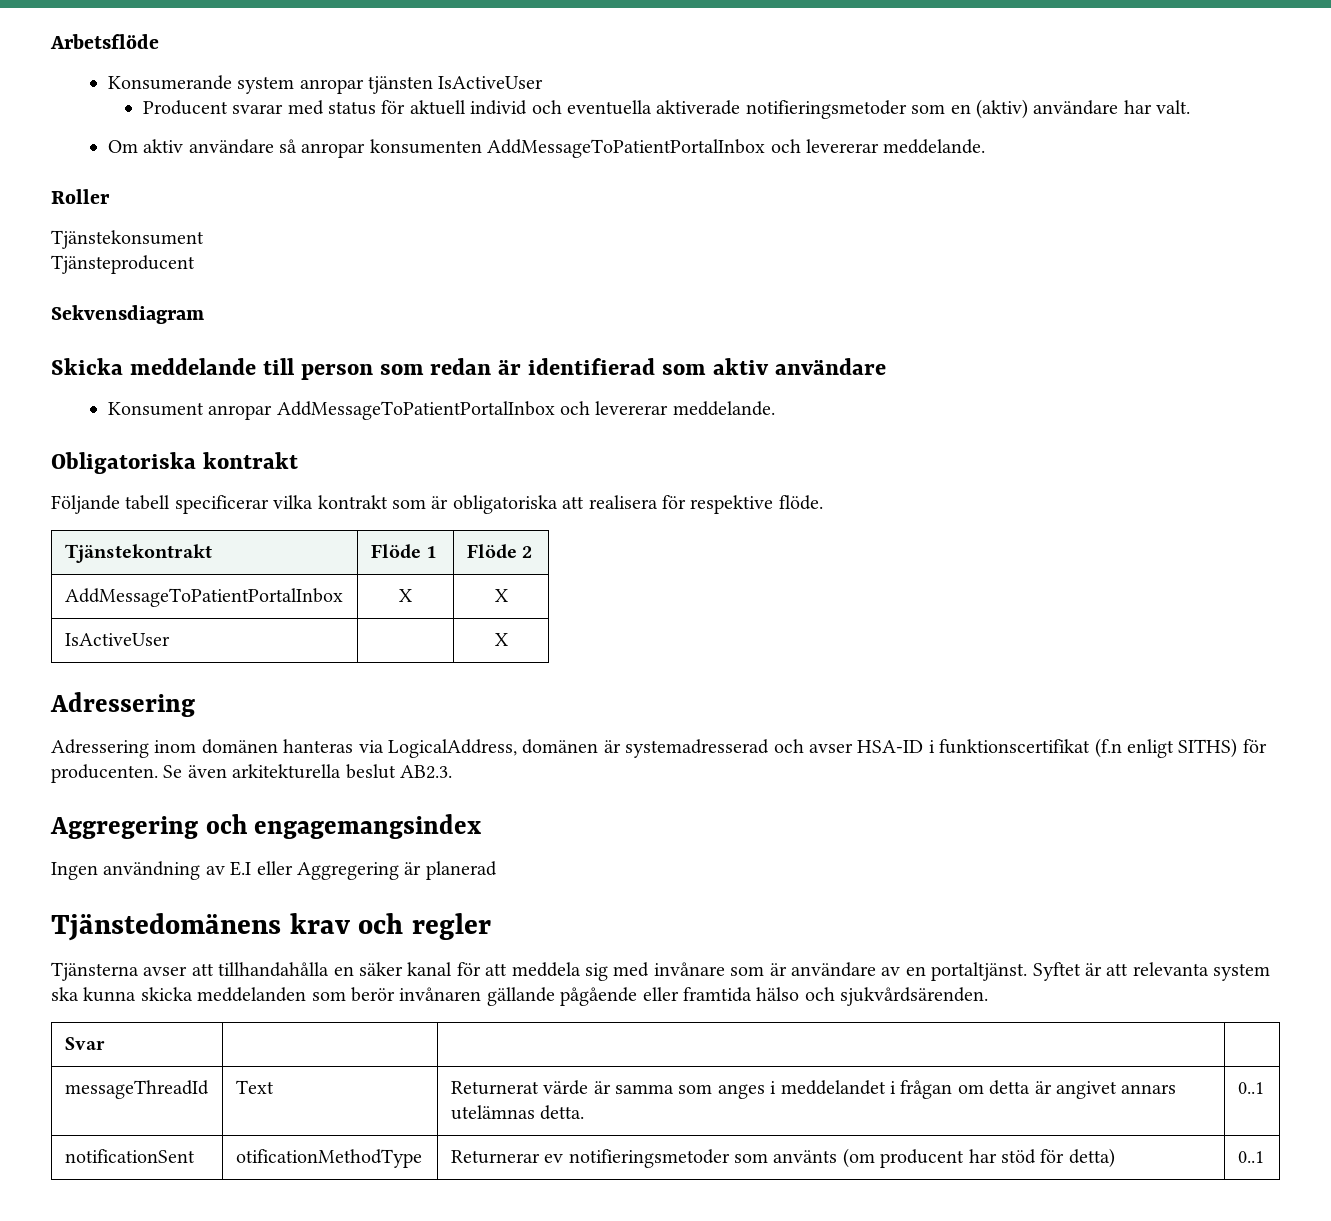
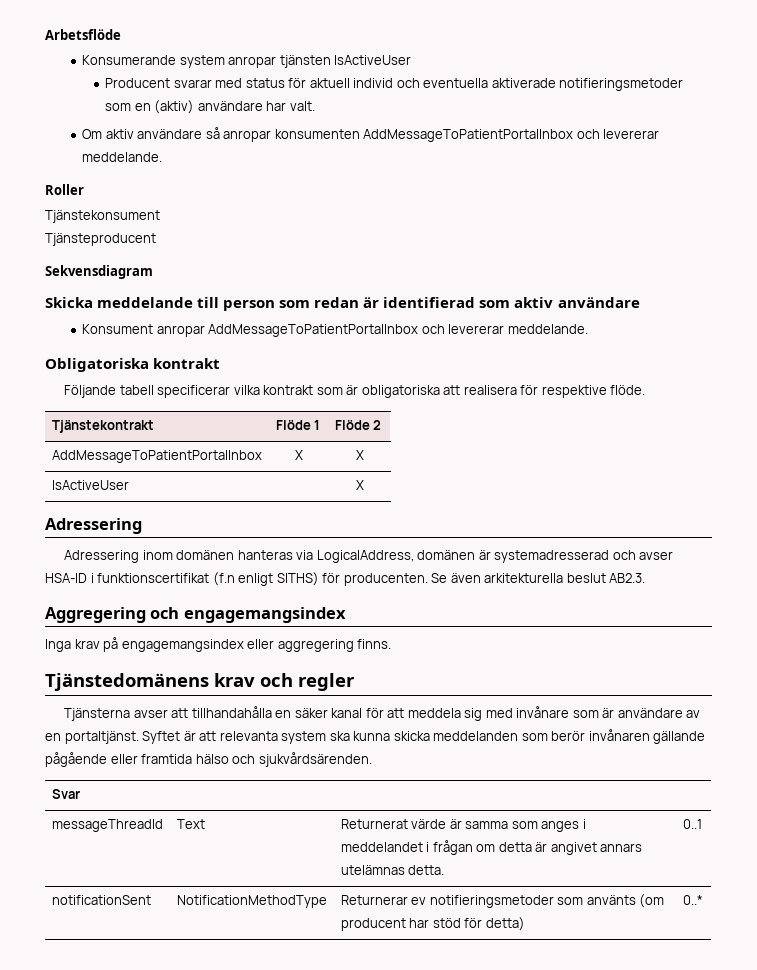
- Ingen användning av E.I eller Aggregering är planerad
+ Inga krav på engagemangsindex eller aggregering finns.
- notificationSent | otificationMethodType | Returnerar ev notifieringsmetoder som använts (om producent har stöd för detta) | 0..1
+ notificationSent | NotificationMethodType | Returnerar ev notifieringsmetoder som använts (om producent har stöd för detta) | 0..*

